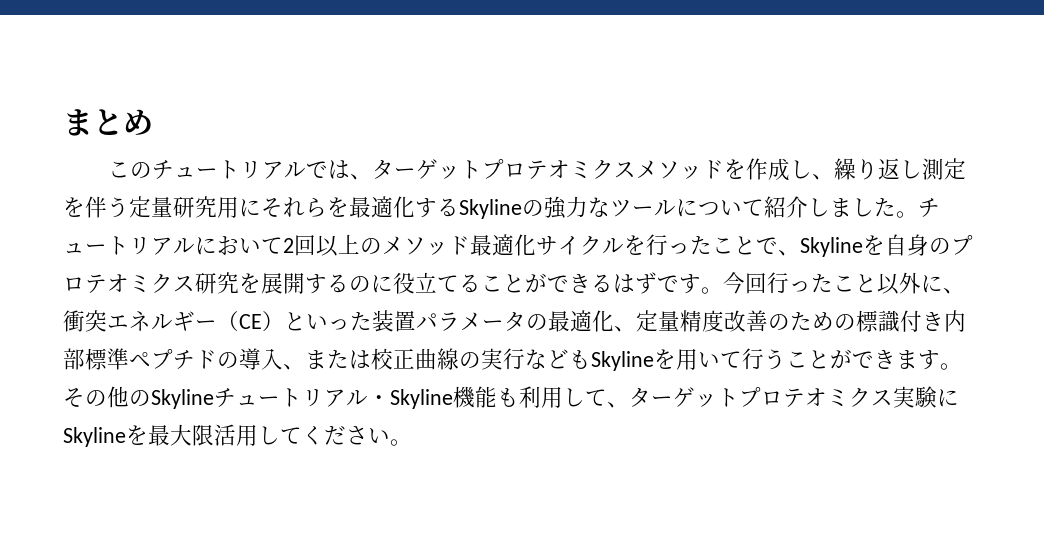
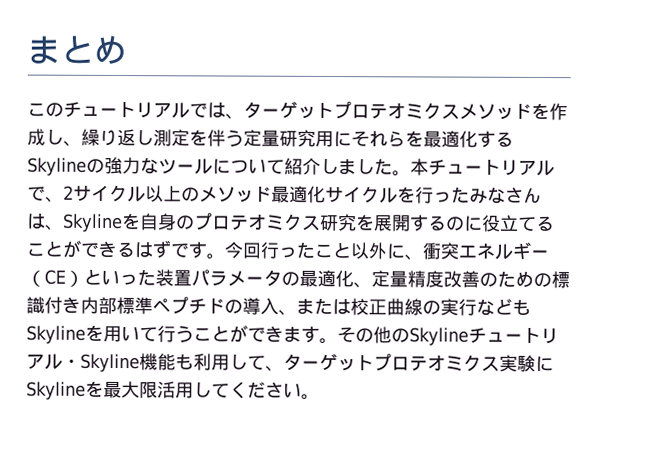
- チュートリアルにおいて2回以上のメソッド最適化サイクルを行ったことで、Skylineを自身のプロテオミクス研究を展開するのに役立てることができるはずです。
+ 本チュートリアルで、2サイクル以上のメソッド最適化サイクルを行ったみなさんは、Skylineを自身のプロテオミクス研究を展開するのに役立てることができるはずです。

